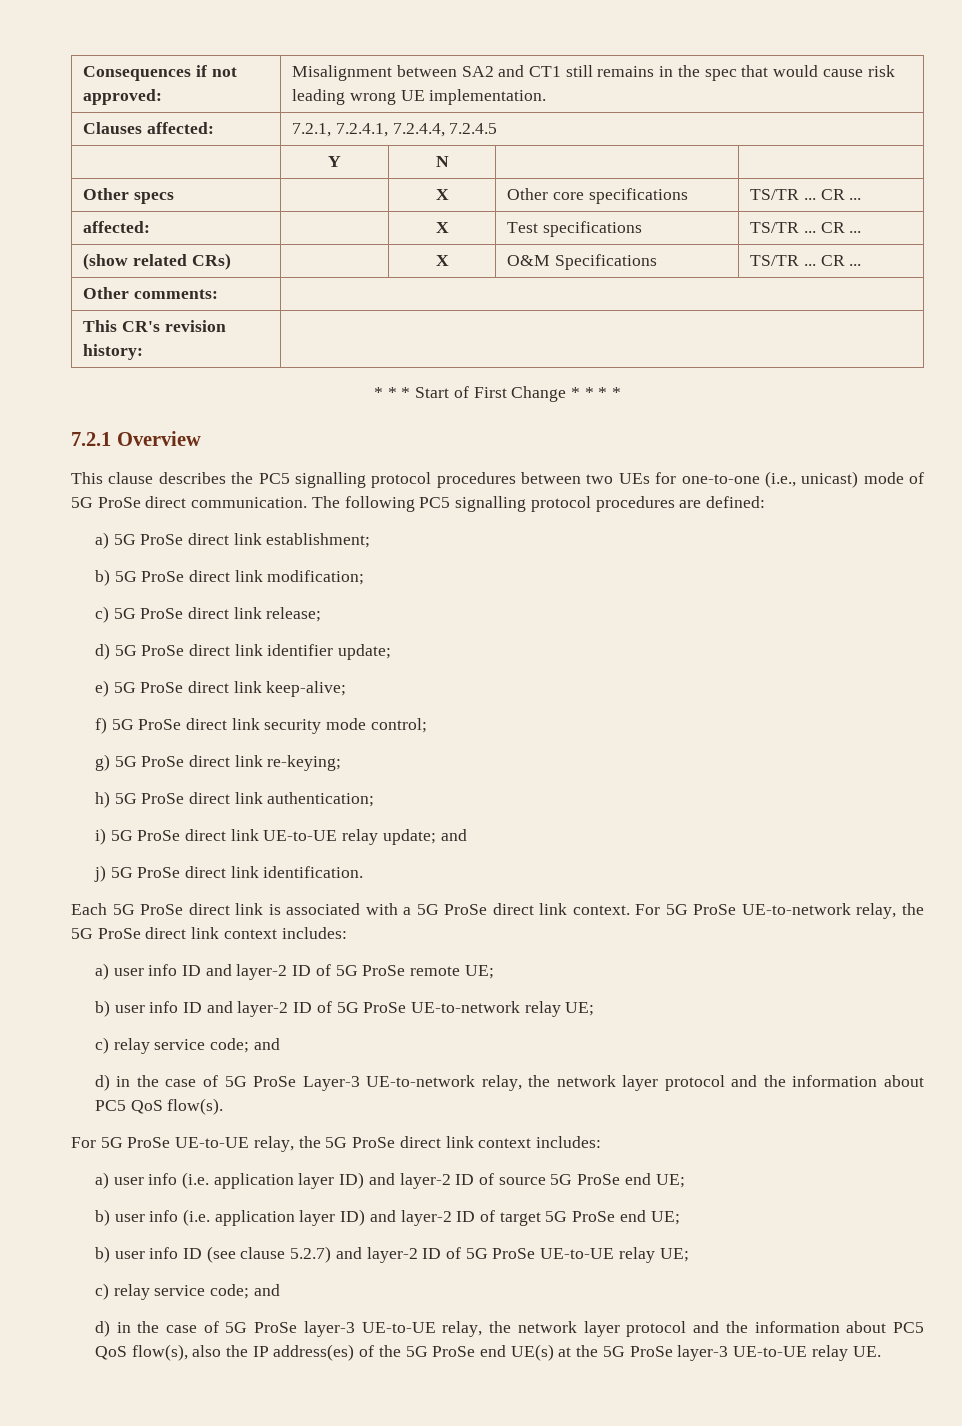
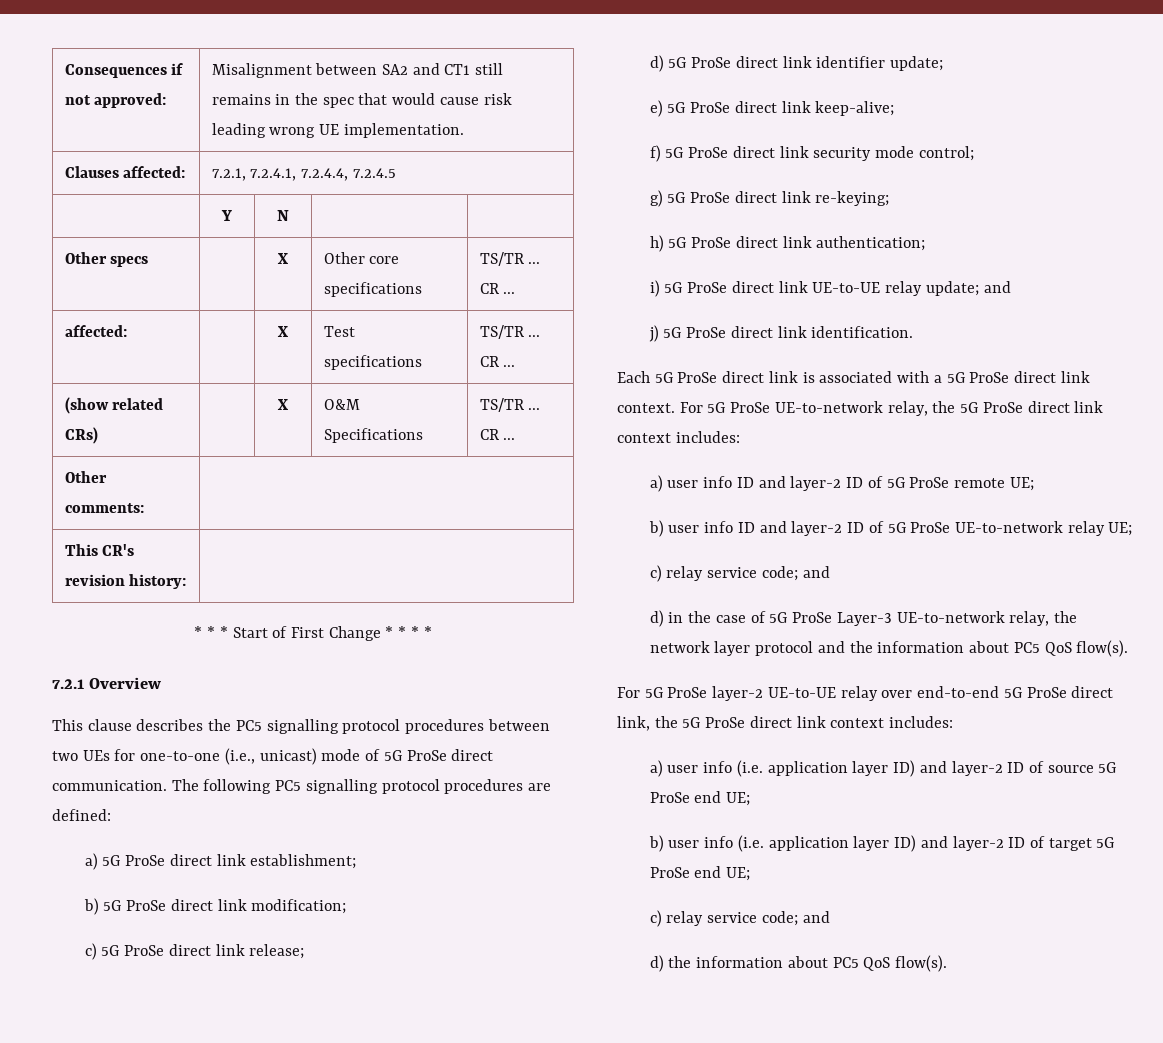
- For 5G ProSe UE-to-UE relay, the 5G ProSe direct link context includes:
+ For 5G ProSe layer-2 UE-to-UE relay over end-to-end 5G ProSe direct link, the 5G ProSe direct link context includes:
  b) user info (i.e. application layer ID) and layer-2 ID of target 5G ProSe end UE;
- b) user info ID (see clause 5.2.7) and layer-2 ID of 5G ProSe UE-to-UE relay UE;
  c) relay service code; and
- d) in the case of 5G ProSe layer-3 UE-to-UE relay, the network layer protocol and the information about PC5 QoS flow(s), also the IP address(es) of the 5G ProSe end UE(s) at the 5G ProSe layer-3 UE-to-UE relay UE.
+ d) the information about PC5 QoS flow(s).

